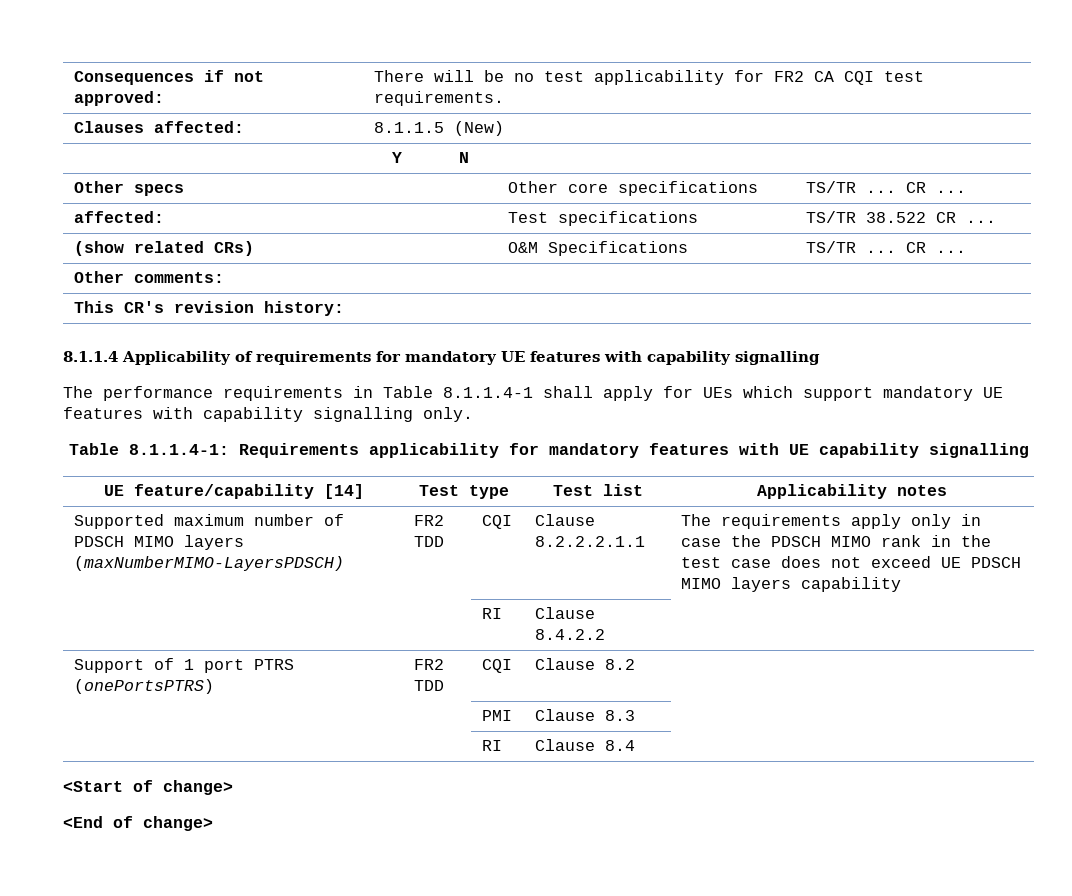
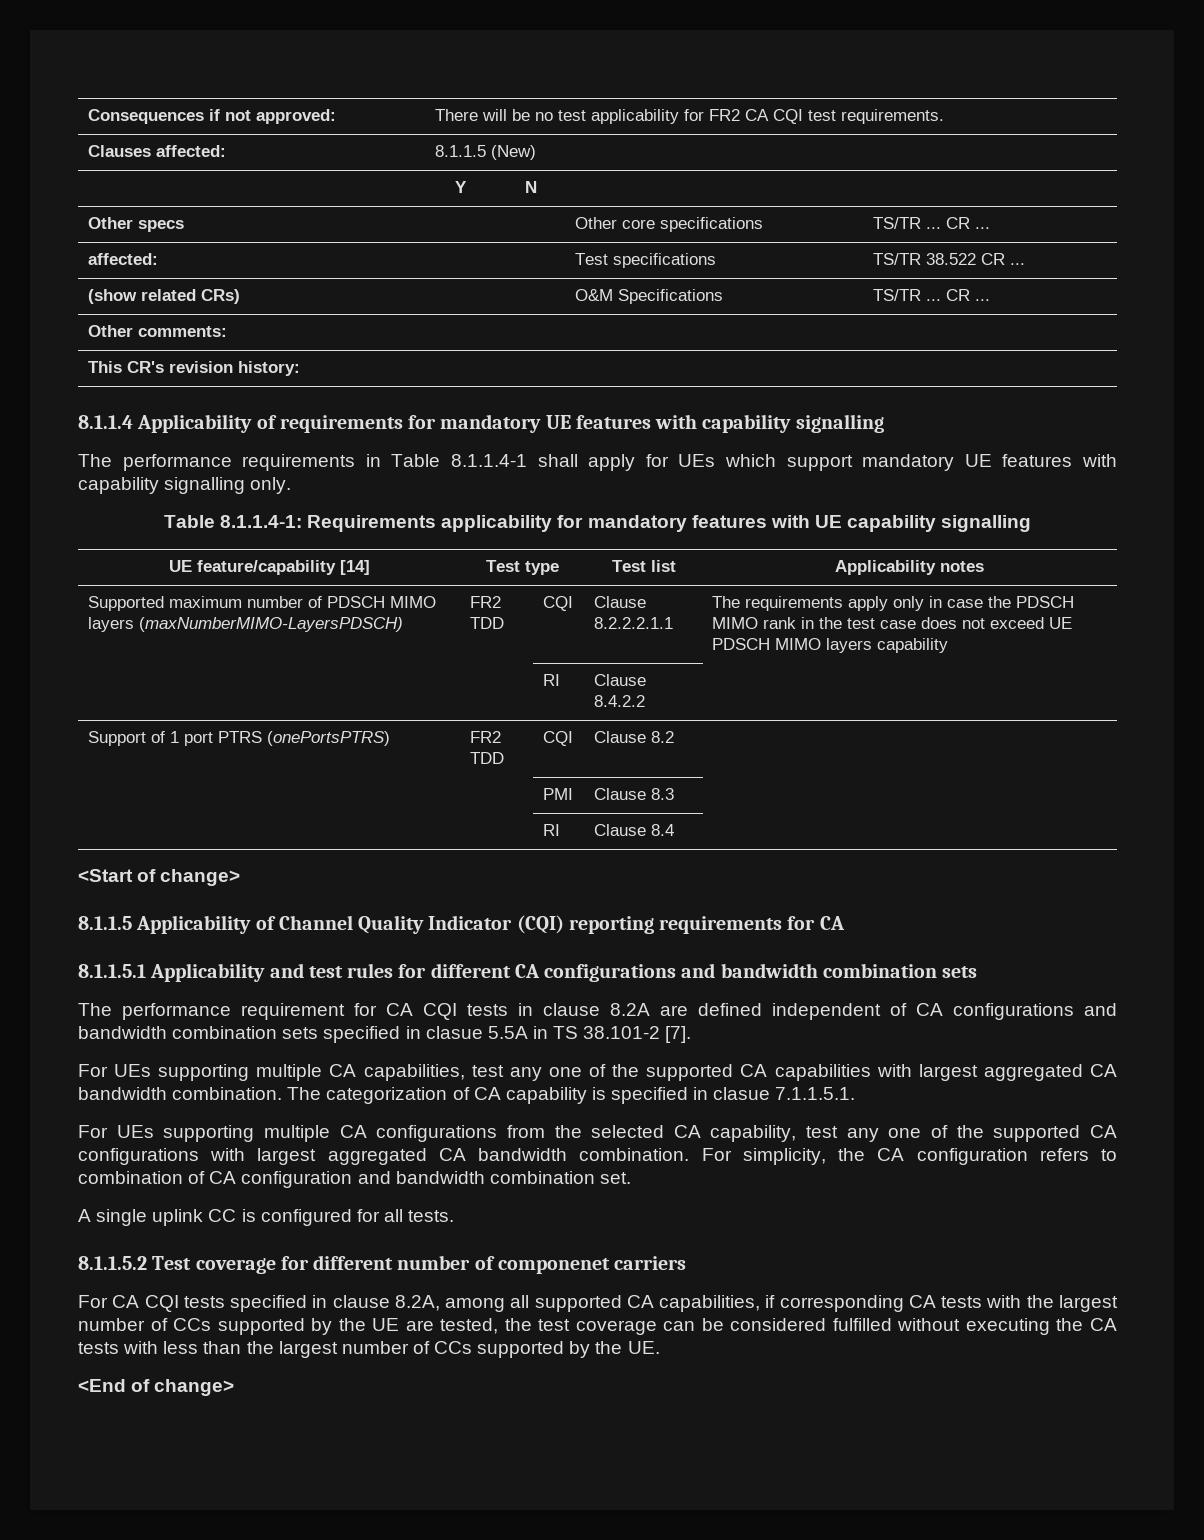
+ 8.1.1.5 Applicability of Channel Quality Indicator (CQI) reporting requirements for CA
+ 8.1.1.5.1 Applicability and test rules for different CA configurations and bandwidth combination sets
+ The performance requirement for CA CQI tests in clause 8.2A are defined independent of CA configurations and bandwidth combination sets specified in clasue 5.5A in TS 38.101-2 [7].
+ For UEs supporting multiple CA capabilities, test any one of the supported CA capabilities with largest aggregated CA bandwidth combination. The categorization of CA capability is specified in clasue 7.1.1.5.1.
+ For UEs supporting multiple CA configurations from the selected CA capability, test any one of the supported CA configurations with largest aggregated CA bandwidth combination. For simplicity, the CA configuration refers to combination of CA configuration and bandwidth combination set.
+ A single uplink CC is configured for all tests.
+ 8.1.1.5.2 Test coverage for different number of componenet carriers
+ For CA CQI tests specified in clause 8.2A, among all supported CA capabilities, if corresponding CA tests with the largest number of CCs supported by the UE are tested, the test coverage can be considered fulfilled without executing the CA tests with less than the largest number of CCs supported by the UE.

